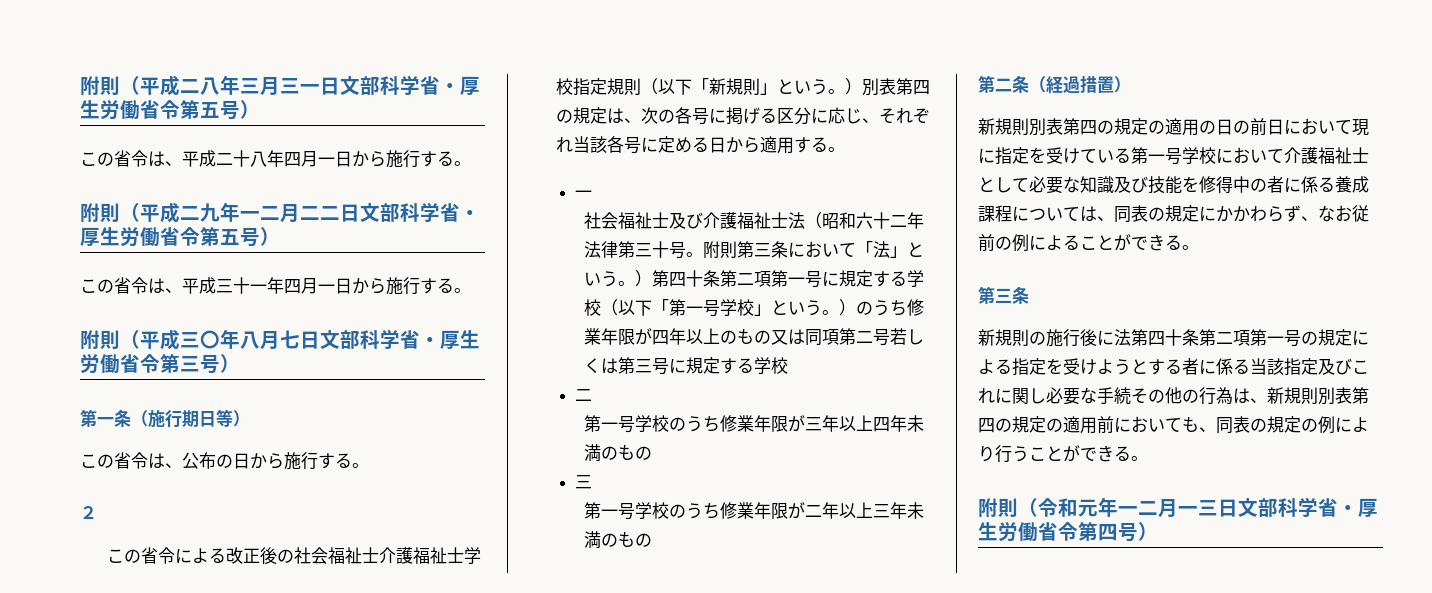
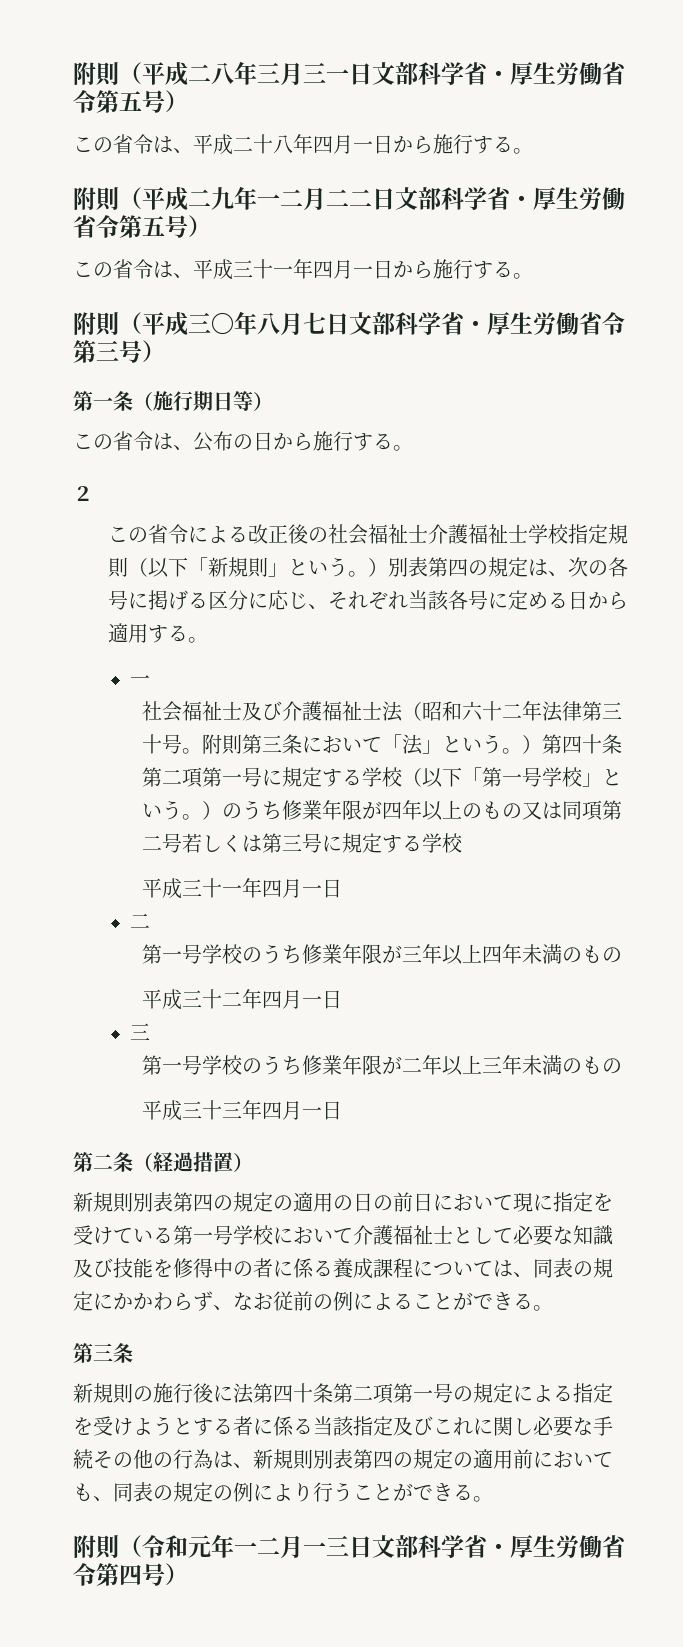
  附則第三条において「法」という。）第四十条第二項第一号に規定する学校（以下「第一号学校」という。）のうち修業年限が四年以上のもの又は同項第二号若しくは第三号に規定する学校
+ 平成三十一年四月一日
+ 平成三十二年四月一日
+ 平成三十三年四月一日

